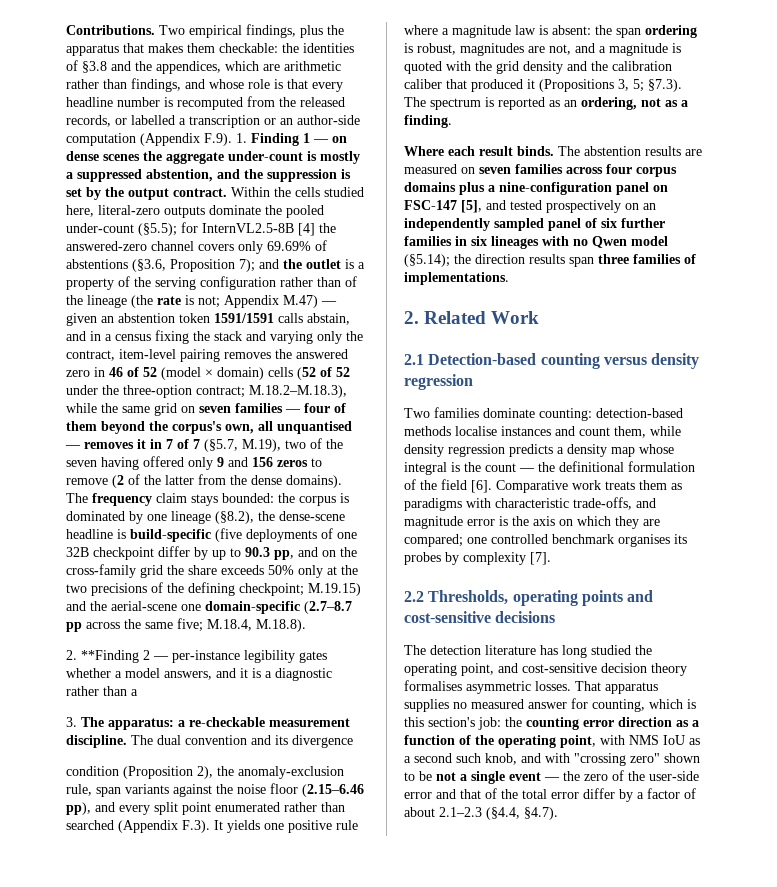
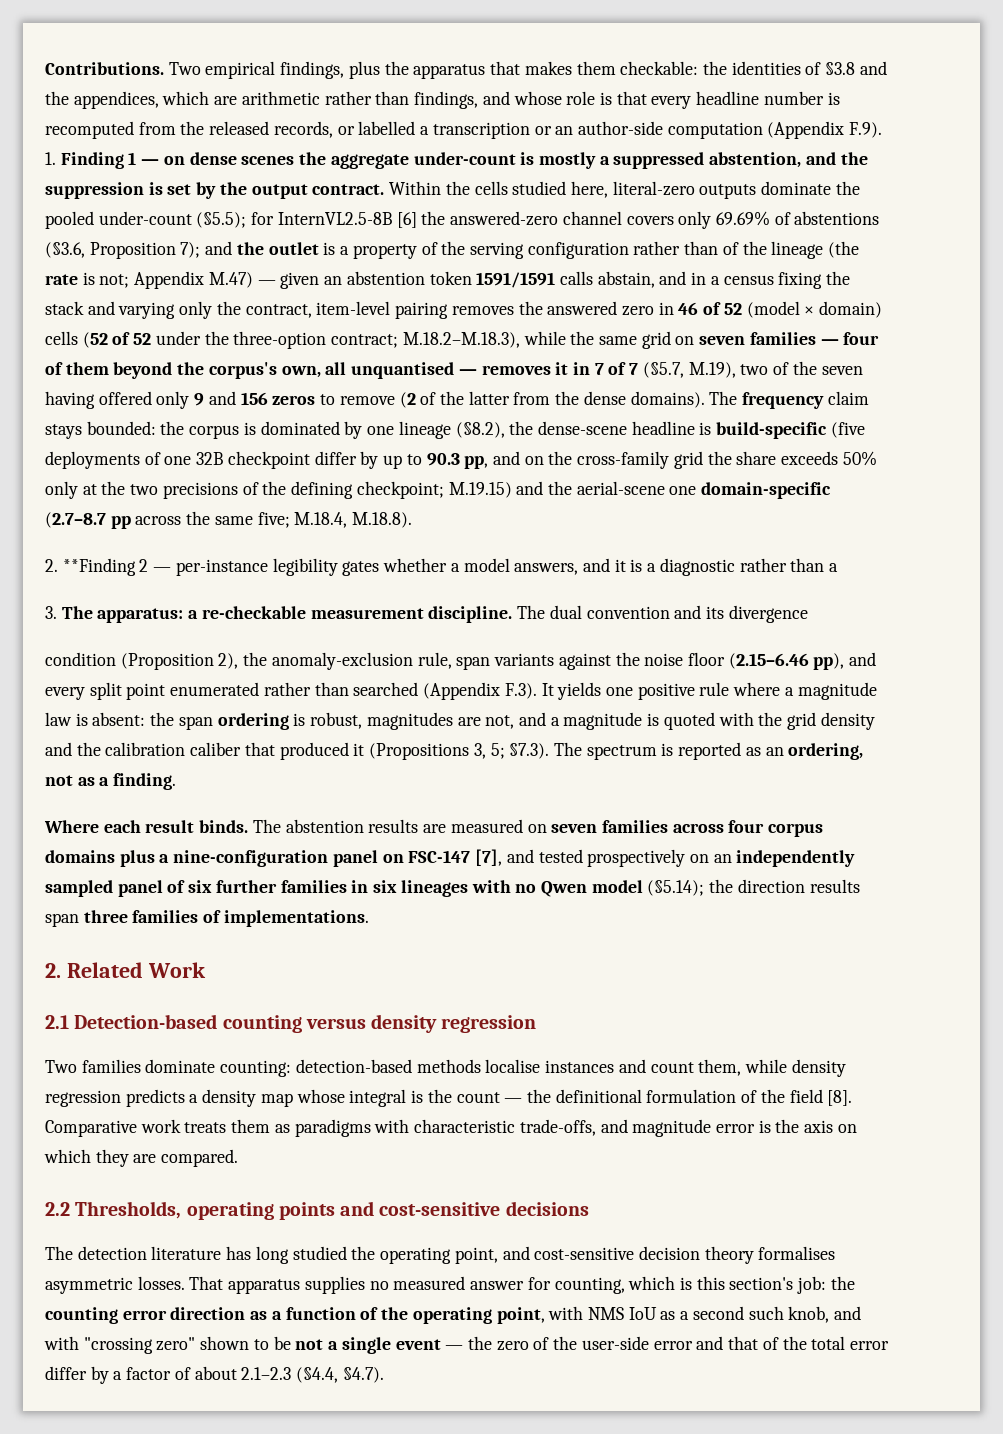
- for InternVL2.5-8B [4] the answered-zero channel covers only 69.69% of abstentions (§3.6, Proposition 7);
+ for InternVL2.5-8B [6] the answered-zero channel covers only 69.69% of abstentions (§3.6, Proposition 7);
- The abstention results are measured on seven families across four corpus domains plus a nine-configuration panel on FSC-147 [5], and tested prospectively on an independently sampled panel of six further families in six lineages with no Qwen model (§5.14); the direction results span three families of implementations.
+ The abstention results are measured on seven families across four corpus domains plus a nine-configuration panel on FSC-147 [7], and tested prospectively on an independently sampled panel of six further families in six lineages with no Qwen model (§5.14); the direction results span three families of implementations.
- Two families dominate counting: detection-based methods localise instances and count them, while density regression predicts a density map whose integral is the count — the definitional formulation of the field [6].
+ Two families dominate counting: detection-based methods localise instances and count them, while density regression predicts a density map whose integral is the count — the definitional formulation of the field [8].
- Comparative work treats them as paradigms with characteristic trade-offs, and magnitude error is the axis on which they are compared; one controlled benchmark organises its probes by complexity [7].
+ Comparative work treats them as paradigms with characteristic trade-offs, and magnitude error is the axis on which they are compared.

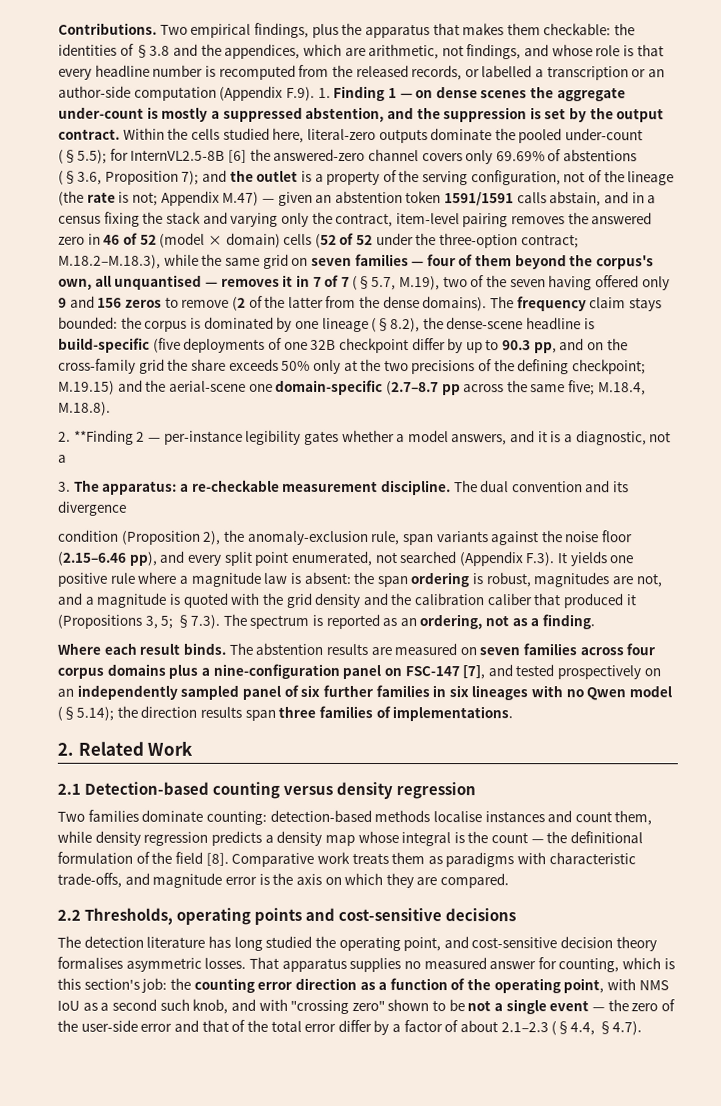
- the identities of §3.8 and the appendices, which are arithmetic rather than findings, and whose role is that every headline number is recomputed from the released records, or labelled a transcription or an author-side computation (Appendix F.9). 1. Finding 1 — on dense scenes the aggregate under-count is mostly a suppressed abstention, and the suppression is set by the output contract.
+ the identities of §3.8 and the appendices, which are arithmetic, not findings, and whose role is that every headline number is recomputed from the released records, or labelled a transcription or an author-side computation (Appendix F.9). 1. Finding 1 — on dense scenes the aggregate under-count is mostly a suppressed abstention, and the suppression is set by the output contract.
- and the outlet is a property of the serving configuration rather than of the lineage (the rate is not;
+ and the outlet is a property of the serving configuration, not of the lineage (the rate is not;
- 2. **Finding 2 — per-instance legibility gates whether a model answers, and it is a diagnostic rather than a
+ 2. **Finding 2 — per-instance legibility gates whether a model answers, and it is a diagnostic, not a
- condition (Proposition 2), the anomaly-exclusion rule, span variants against the noise floor (2.15–6.46 pp), and every split point enumerated rather than searched (Appendix F.3). It yields one positive rule where a magnitude law is absent:
+ condition (Proposition 2), the anomaly-exclusion rule, span variants against the noise floor (2.15–6.46 pp), and every split point enumerated, not searched (Appendix F.3). It yields one positive rule where a magnitude law is absent:

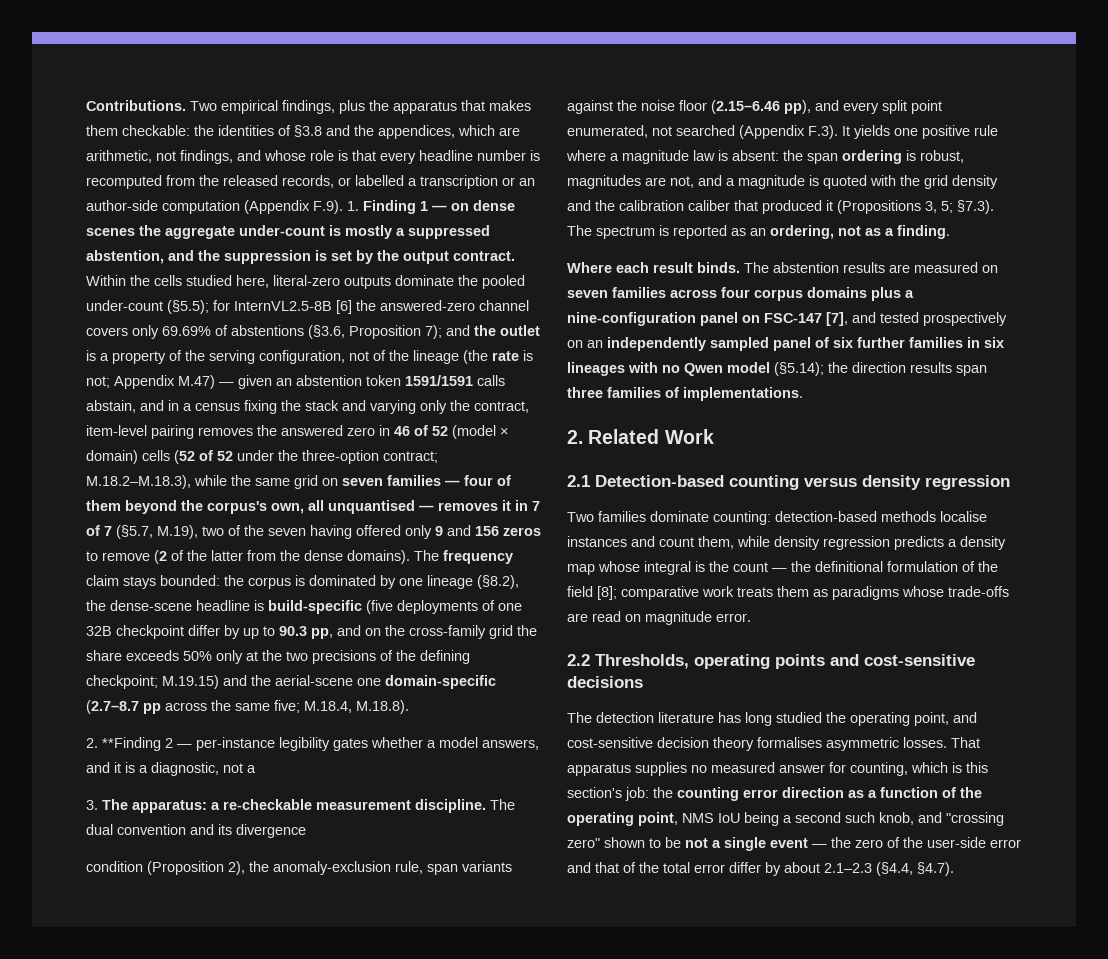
- Two families dominate counting: detection-based methods localise instances and count them, while density regression predicts a density map whose integral is the count — the definitional formulation of the field [8]. Comparative work treats them as paradigms with characteristic trade-offs, and magnitude error is the axis on which they are compared.
+ Two families dominate counting: detection-based methods localise instances and count them, while density regression predicts a density map whose integral is the count — the definitional formulation of the field [8]; comparative work treats them as paradigms whose trade-offs are read on magnitude error.
- That apparatus supplies no measured answer for counting, which is this section's job: the counting error direction as a function of the operating point, with NMS IoU as a second such knob, and with "crossing zero" shown to be not a single event — the zero of the user-side error and that of the total error differ by a factor of about 2.1–2.3 (§4.4, §4.7).
+ That apparatus supplies no measured answer for counting, which is this section's job: the counting error direction as a function of the operating point, NMS IoU being a second such knob, and "crossing zero" shown to be not a single event — the zero of the user-side error and that of the total error differ by about 2.1–2.3 (§4.4, §4.7).

